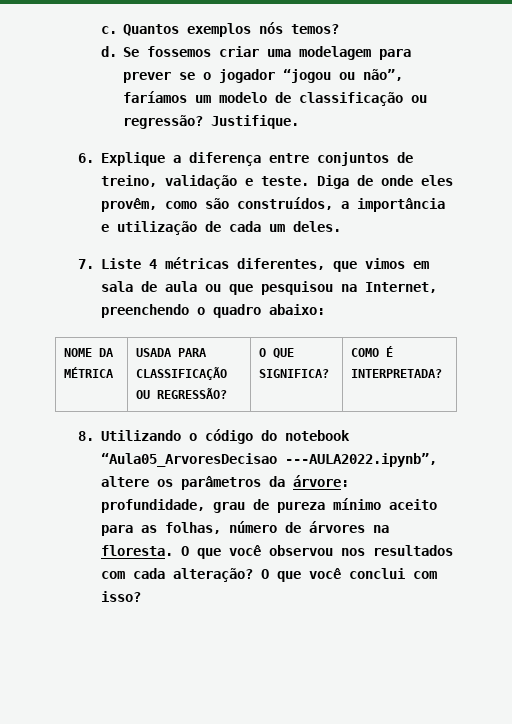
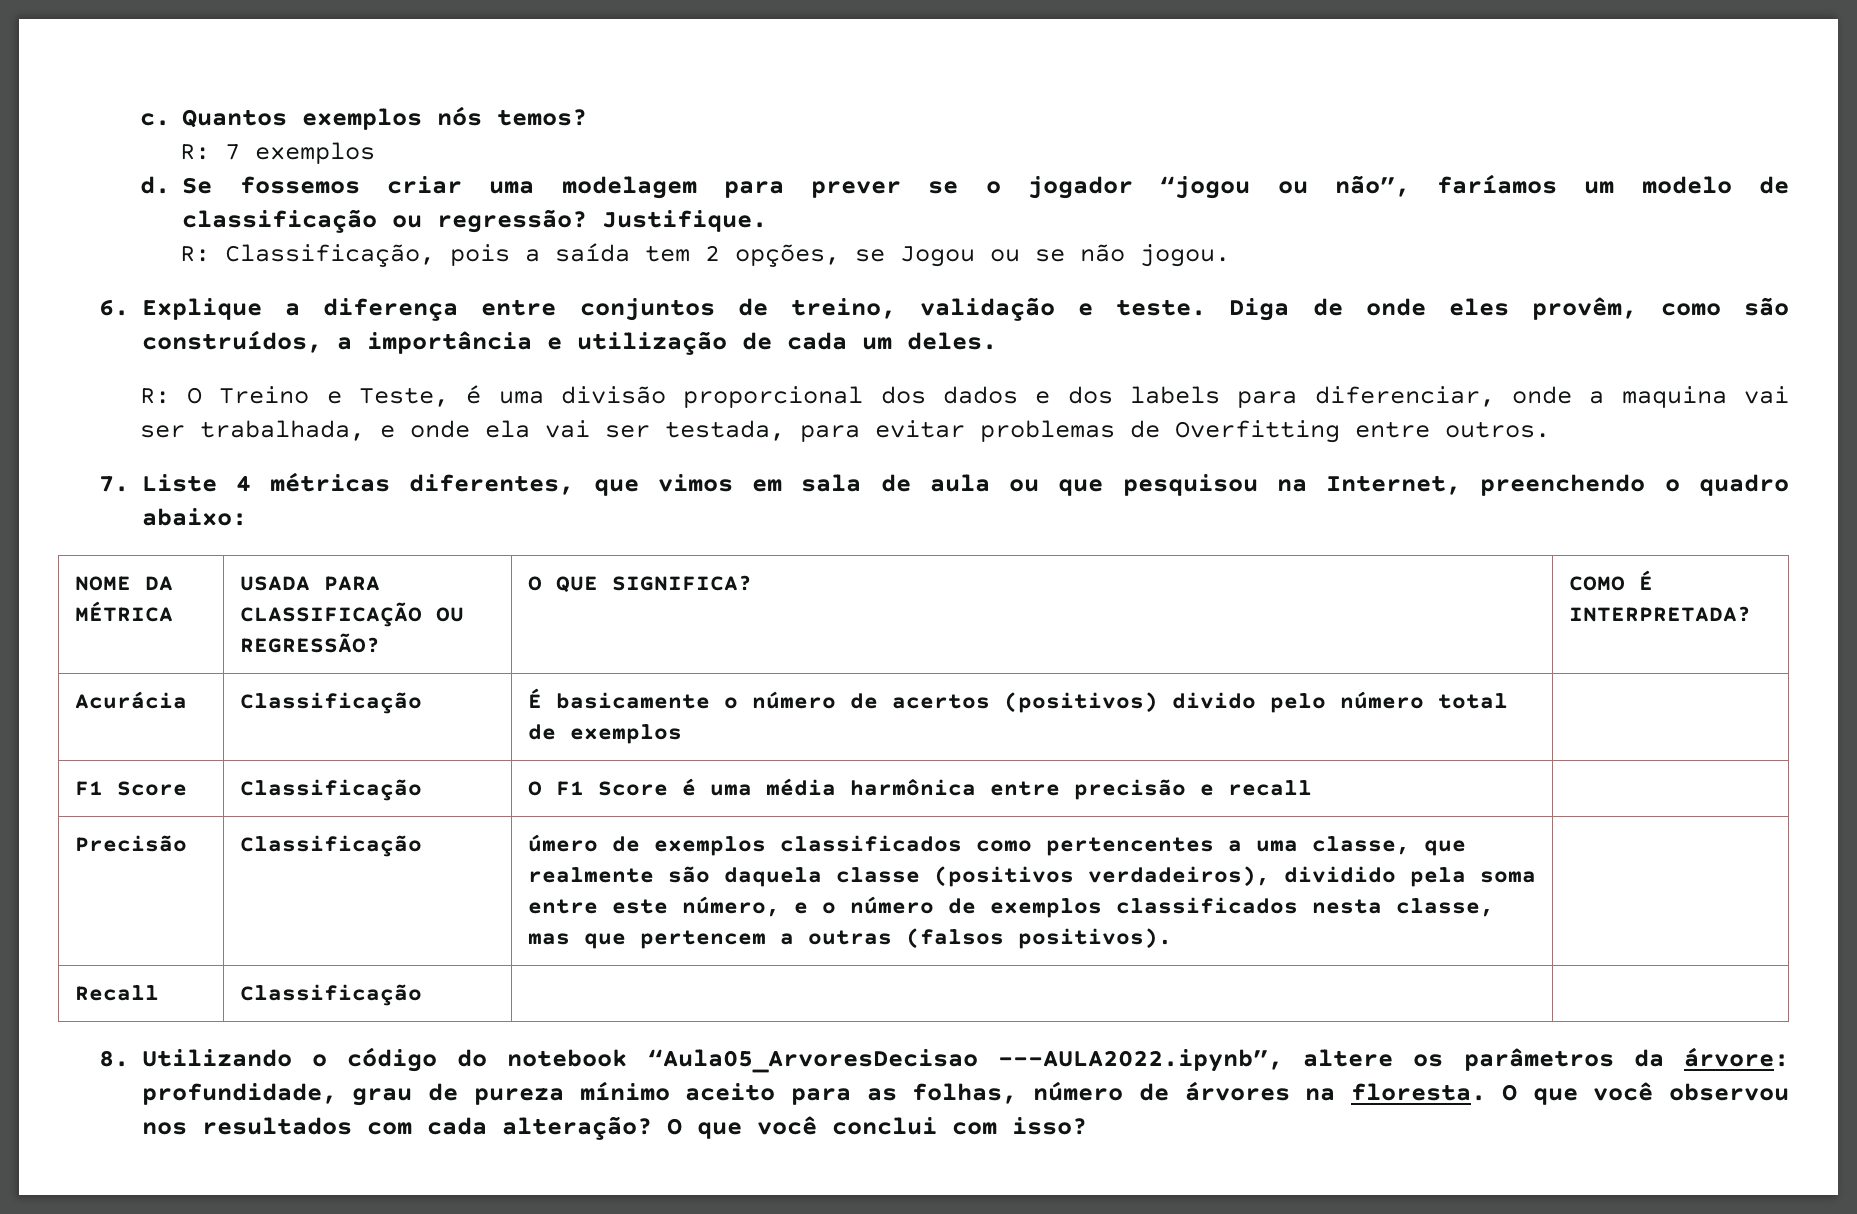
+ R: 7 exemplos
+ R: Classificação, pois a saída tem 2 opções, se Jogou ou se não jogou.
+ R: O Treino e Teste, é uma divisão proporcional dos dados e dos labels para diferenciar, onde a maquina vai ser trabalhada, e onde ela vai ser testada, para evitar problemas de Overfitting entre outros.
+ Acurácia | Classificação | É basicamente o número de acertos (positivos) divido pelo número total de exemplos |
+ F1 Score | Classificação | O F1 Score é uma média harmônica entre precisão e recall |
+ Precisão | Classificação | úmero de exemplos classificados como pertencentes a uma classe, que realmente são daquela classe (positivos verdadeiros), dividido pela soma entre este número, e o número de exemplos classificados nesta classe, mas que pertencem a outras (falsos positivos). |
+ Recall | Classificação | |

